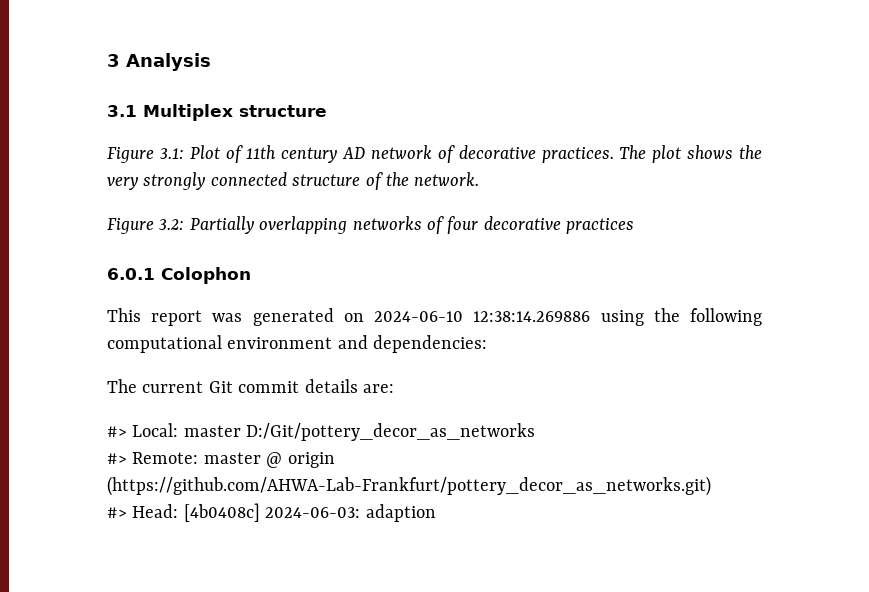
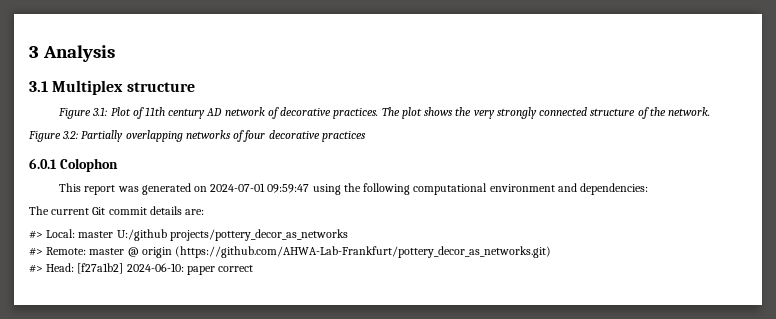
- This report was generated on 2024-06-10 12:38:14.269886 using the following computational environment and dependencies:
+ This report was generated on 2024-07-01 09:59:47 using the following computational environment and dependencies:
- #> Local: master D:/Git/pottery_decor_as_networks
+ #> Local: master U:/github projects/pottery_decor_as_networks
- #> Head: [4b0408c] 2024-06-03: adaption
+ #> Head: [f27a1b2] 2024-06-10: paper correct

